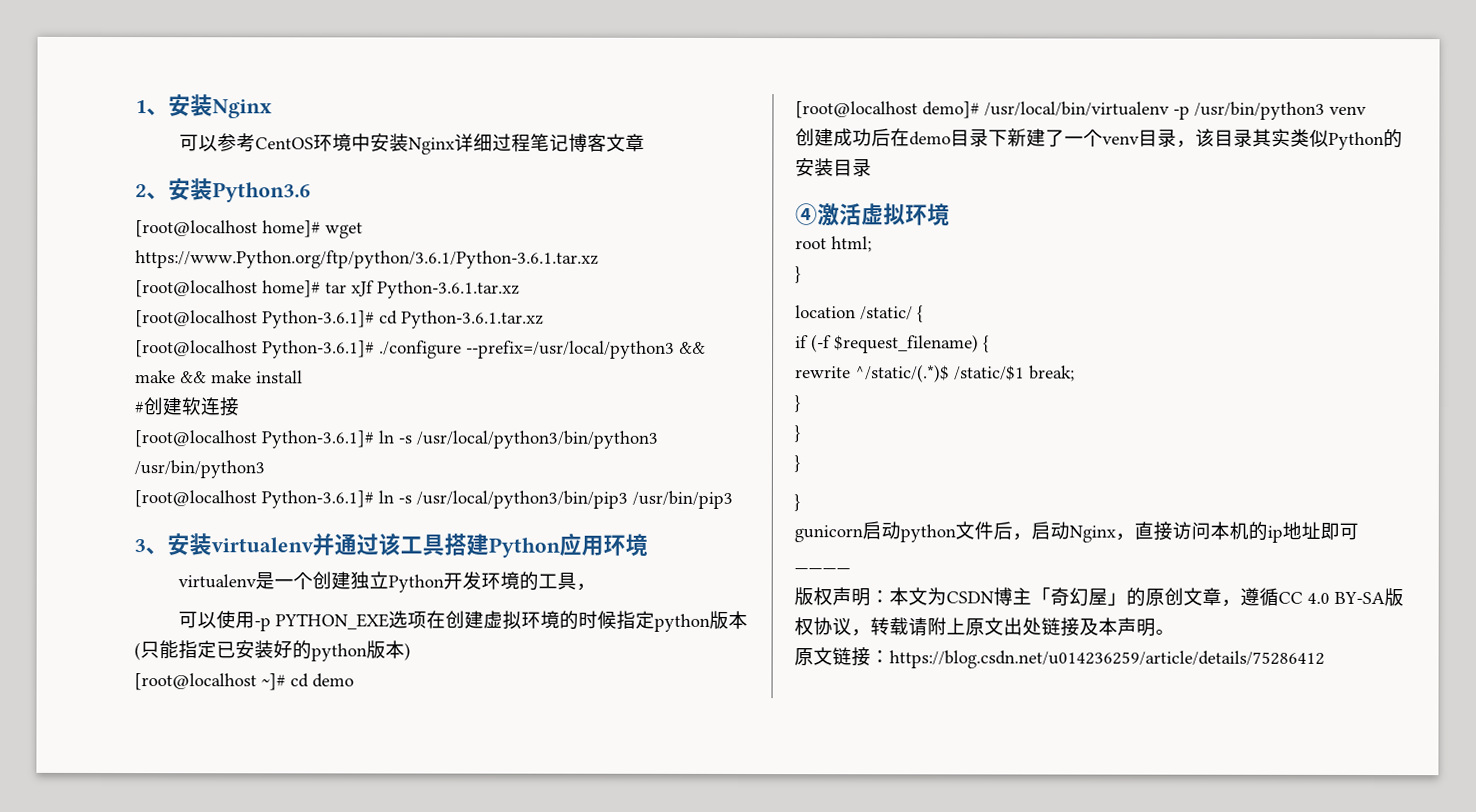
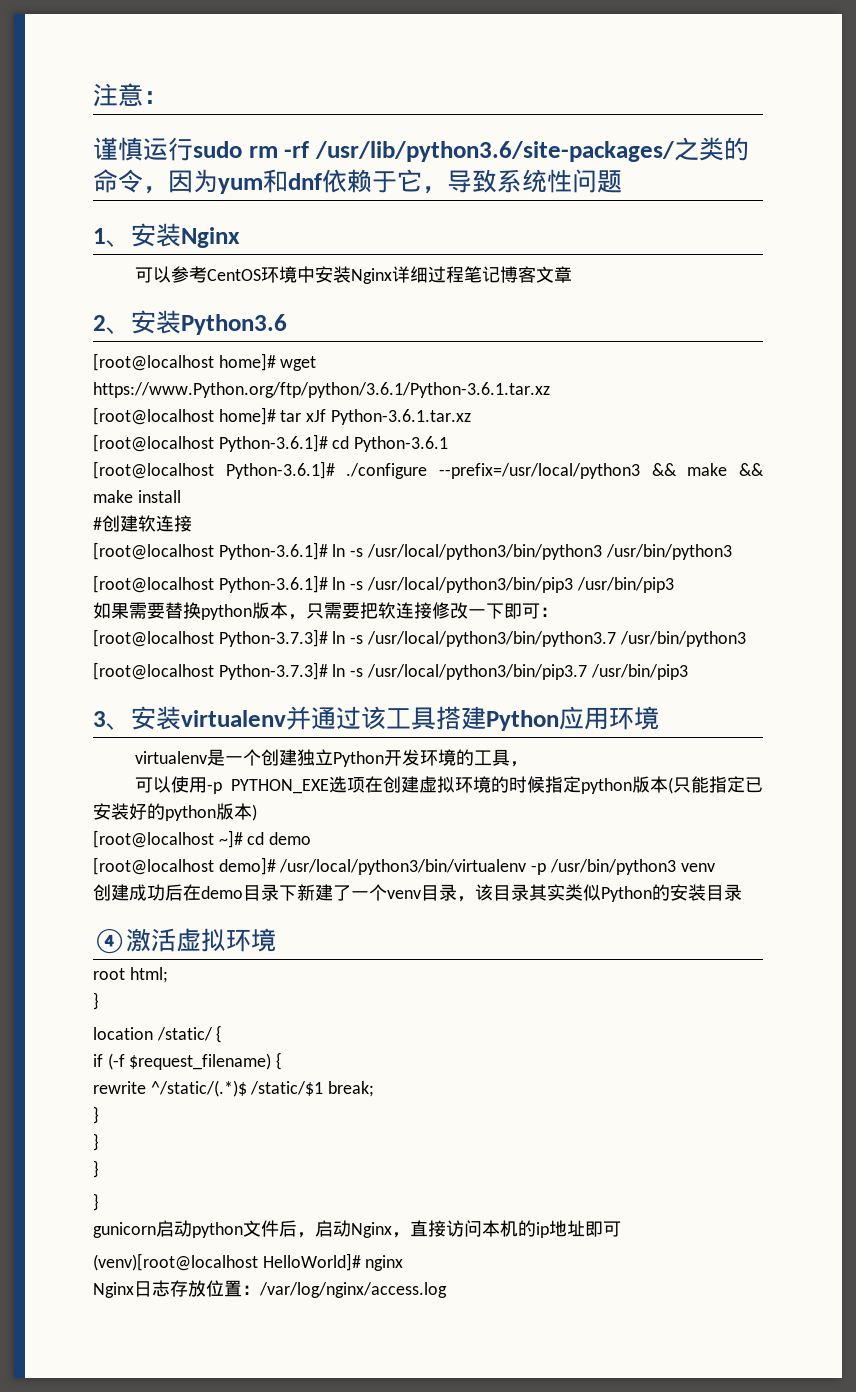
+ 注意：
+ 谨慎运行sudo rm -rf /usr/lib/python3.6/site-packages/之类的命令，因为yum和dnf依赖于它，导致系统性问题
- [root@localhost Python-3.6.1]# cd Python-3.6.1.tar.xz
+ [root@localhost Python-3.6.1]# cd Python-3.6.1
+ 如果需要替换python版本，只需要把软连接修改一下即可：
+ [root@localhost Python-3.7.3]# ln -s /usr/local/python3/bin/python3.7 /usr/bin/python3
+ [root@localhost Python-3.7.3]# ln -s /usr/local/python3/bin/pip3.7 /usr/bin/pip3
- [root@localhost demo]# /usr/local/bin/virtualenv -p /usr/bin/python3 venv
+ [root@localhost demo]# /usr/local/python3/bin/virtualenv -p /usr/bin/python3 venv
- ————
- 版权声明：本文为CSDN博主「奇幻屋」的原创文章，遵循CC 4.0 BY-SA版权协议，转载请附上原文出处链接及本声明。
- 原文链接：https://blog.csdn.net/u014236259/article/details/75286412
+ (venv)[root@localhost HelloWorld]# nginx
+ Nginx日志存放位置：/var/log/nginx/access.log

